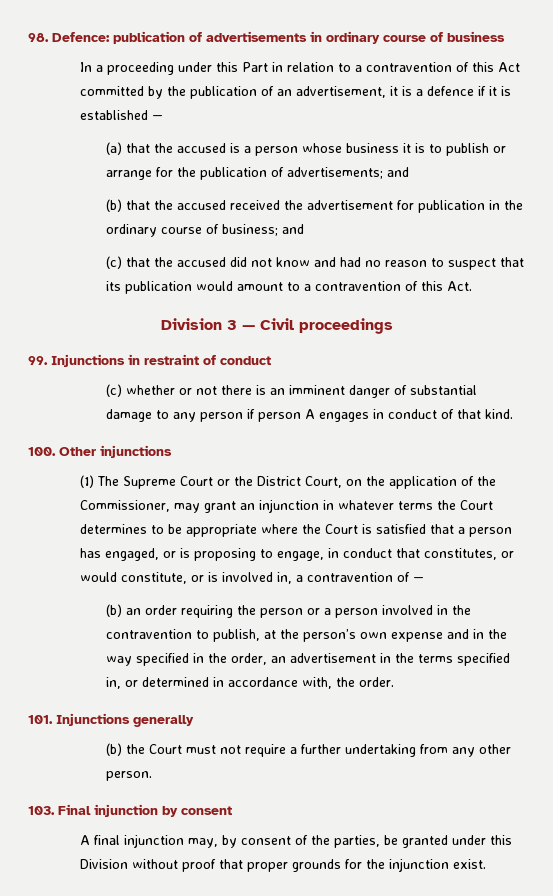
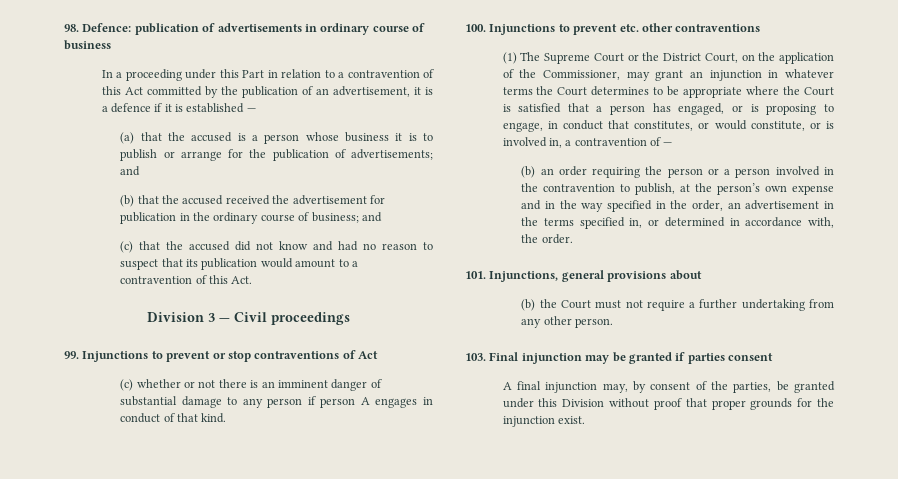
- 99. Injunctions in restraint of conduct
+ 99. Injunctions to prevent or stop contraventions of Act
- 100. Other injunctions
+ 100. Injunctions to prevent etc. other contraventions
- 101. Injunctions generally
+ 101. Injunctions, general provisions about
- 103. Final injunction by consent
+ 103. Final injunction may be granted if parties consent

